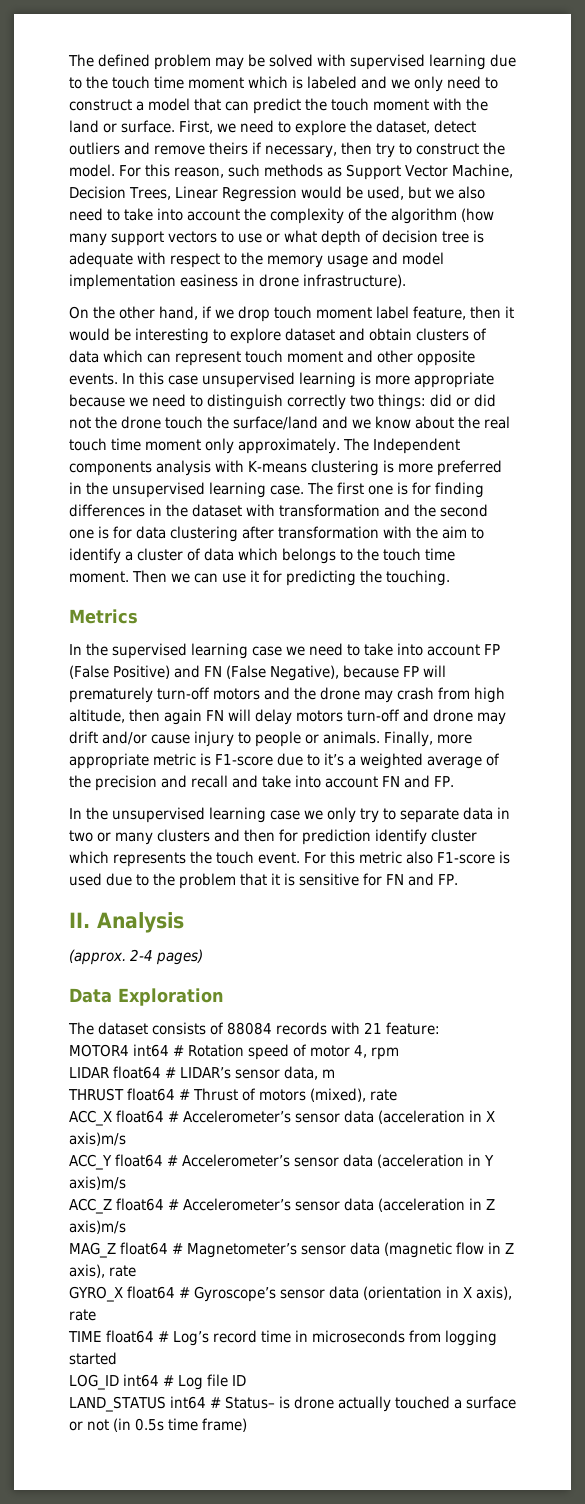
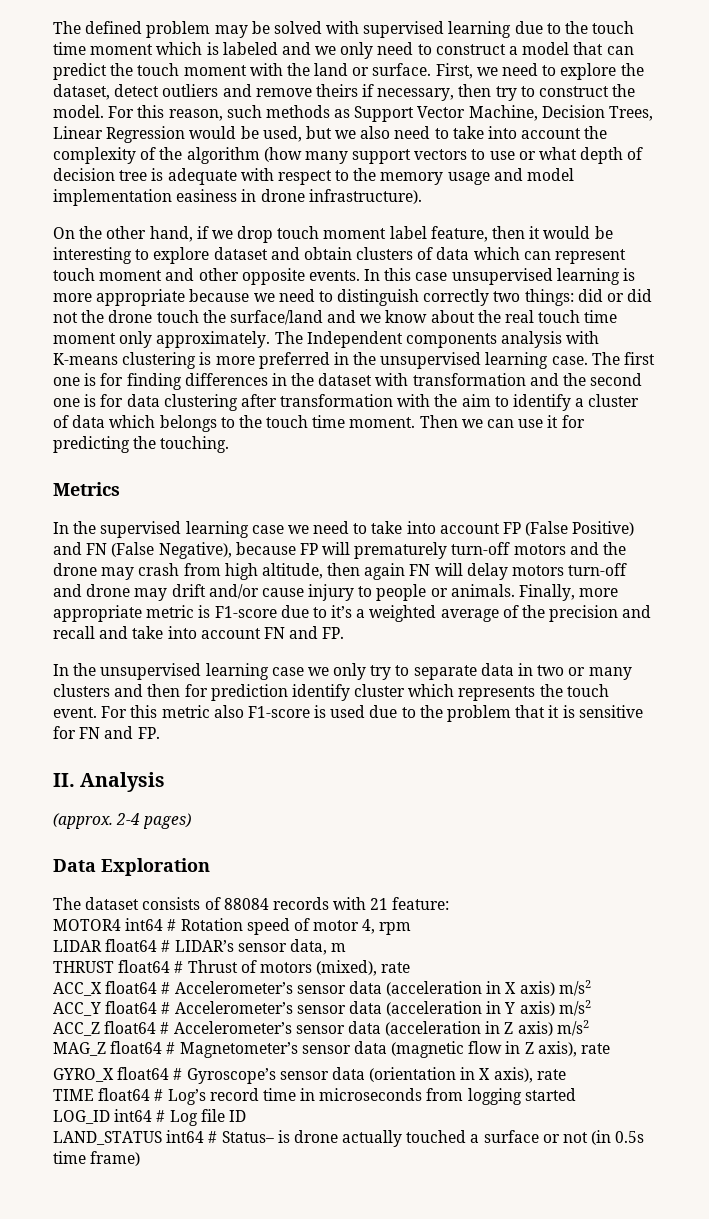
- ACC_X float64 # Accelerometer’s sensor data (acceleration in X axis)m/s
+ ACC_X float64 # Accelerometer’s sensor data (acceleration in X axis) m/s2
- ACC_Y float64 # Accelerometer’s sensor data (acceleration in Y axis)m/s
+ ACC_Y float64 # Accelerometer’s sensor data (acceleration in Y axis) m/s2
- ACC_Z float64 # Accelerometer’s sensor data (acceleration in Z axis)m/s
+ ACC_Z float64 # Accelerometer’s sensor data (acceleration in Z axis) m/s2

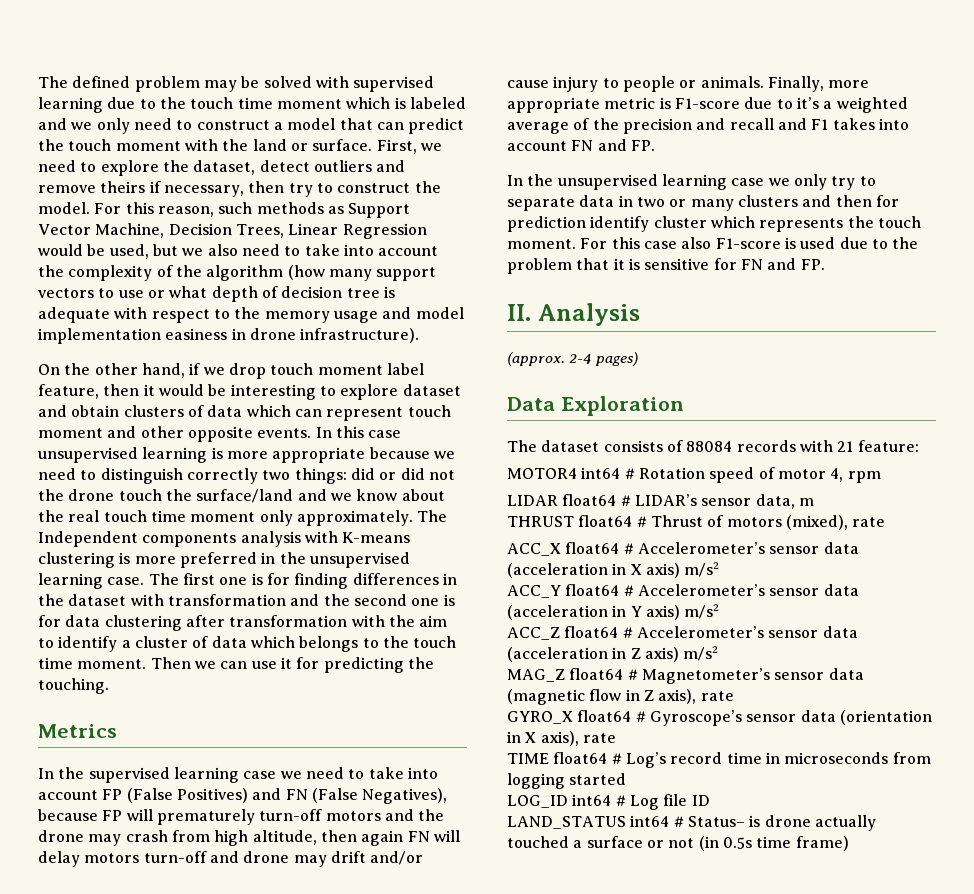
- In the supervised learning case we need to take into account FP (False Positive) and FN (False Negative), because FP will prematurely turn-off motors and the drone may crash from high altitude, then again FN will delay motors turn-off and drone may drift and/or cause injury to people or animals.
+ In the supervised learning case we need to take into account FP (False Positives) and FN (False Negatives), because FP will prematurely turn-off motors and the drone may crash from high altitude, then again FN will delay motors turn-off and drone may drift and/or cause injury to people or animals.
- Finally, more appropriate metric is F1-score due to it’s a weighted average of the precision and recall and take into account FN and FP.
+ Finally, more appropriate metric is F1-score due to it’s a weighted average of the precision and recall and F1 takes into account FN and FP.
- In the unsupervised learning case we only try to separate data in two or many clusters and then for prediction identify cluster which represents the touch event. For this metric also F1-score is used due to the problem that it is sensitive for FN and FP.
+ In the unsupervised learning case we only try to separate data in two or many clusters and then for prediction identify cluster which represents the touch moment. For this case also F1-score is used due to the problem that it is sensitive for FN and FP.

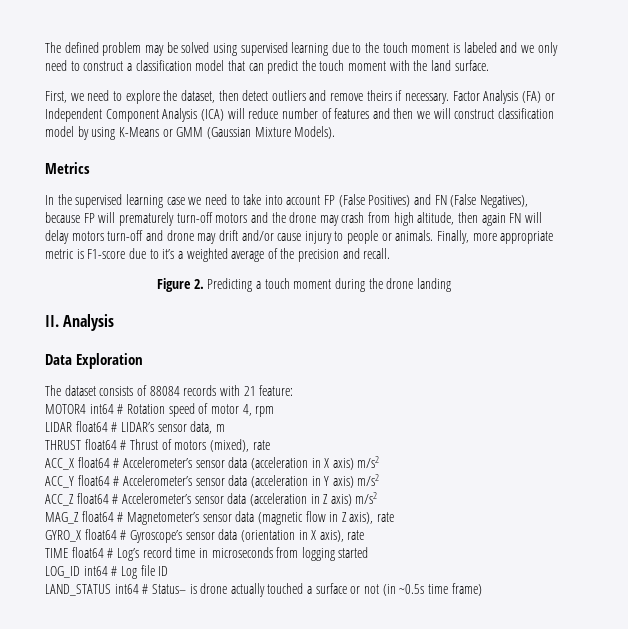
- The defined problem may be solved with supervised learning due to the touch time moment which is labeled and we only need to construct a model that can predict the touch moment with the land or surface. First, we need to explore the dataset, detect outliers and remove theirs if necessary, then try to construct the model. For this reason, such methods as Support Vector Machine, Decision Trees, Linear Regression would be used, but we also need to take into account the complexity of the algorithm (how many support vectors to use or what depth of decision tree is adequate with respect to the memory usage and model implementation easiness in drone infrastructure).
- On the other hand, if we drop touch moment label feature, then it would be interesting to explore dataset and obtain clusters of data which can represent touch moment and other opposite events. In this case unsupervised learning is more appropriate because we need to distinguish correctly two things: did or did not the drone touch the surface/land and we know about the real touch time moment only approximately. The Independent components analysis with K-means clustering is more preferred in the unsupervised learning case. The first one is for finding differences in the dataset with transformation and the second one is for data clustering after transformation with the aim to identify a cluster of data which belongs to the touch time moment. Then we can use it for predicting the touching.
+ The defined problem may be solved using supervised learning due to the touch moment is labeled and we only need to construct a classification model that can predict the touch moment with the land surface.
+ First, we need to explore the dataset, then detect outliers and remove theirs if necessary. Factor Analysis (FA) or Independent Component Analysis (ICA) will reduce number of features and then we will construct classification model by using K-Means or GMM (Gaussian Mixture Models).
- Finally, more appropriate metric is F1-score due to it’s a weighted average of the precision and recall and F1 takes into account FN and FP.
- In the unsupervised learning case we only try to separate data in two or many clusters and then for prediction identify cluster which represents the touch moment. For this case also F1-score is used due to the problem that it is sensitive for FN and FP.
+ Finally, more appropriate metric is F1-score due to it’s a weighted average of the precision and recall.
+ Figure 2. Predicting a touch moment during the drone landing
- (approx. 2-4 pages)
- LAND_STATUS int64 # Status– is drone actually touched a surface or not (in 0.5s time frame)
+ LAND_STATUS int64 # Status– is drone actually touched a surface or not (in ~0.5s time frame)

